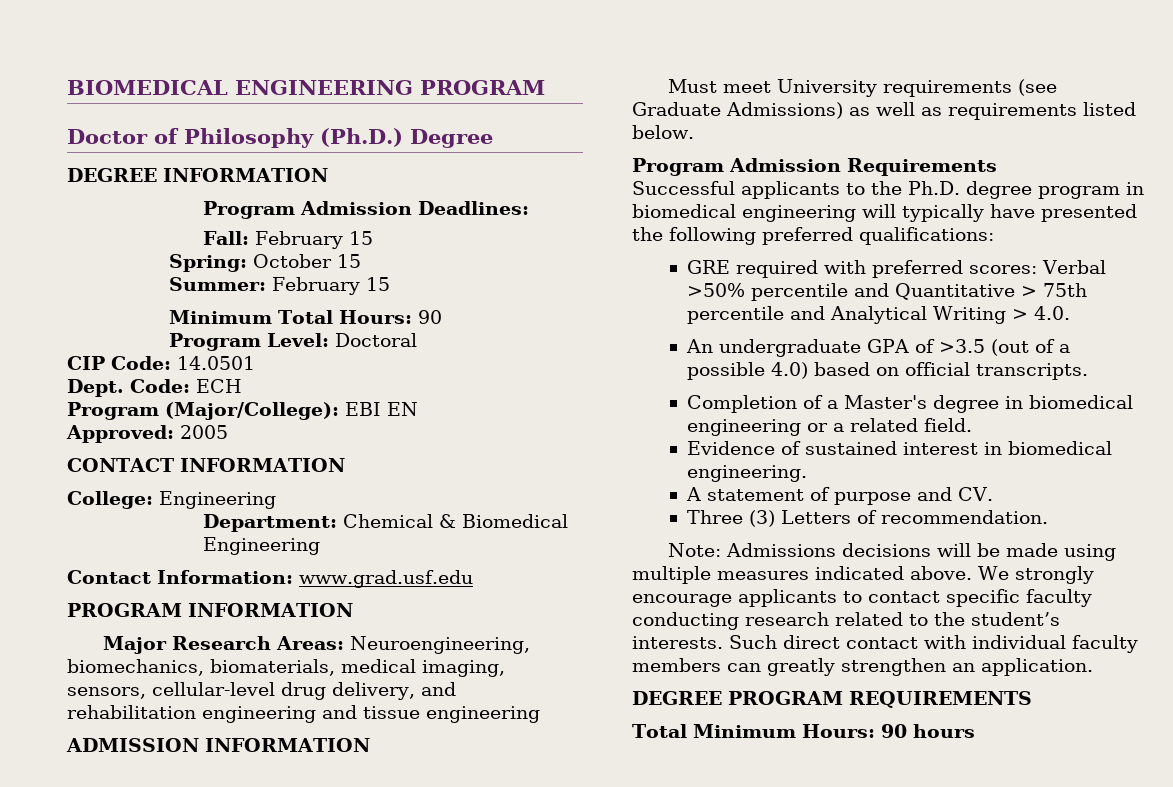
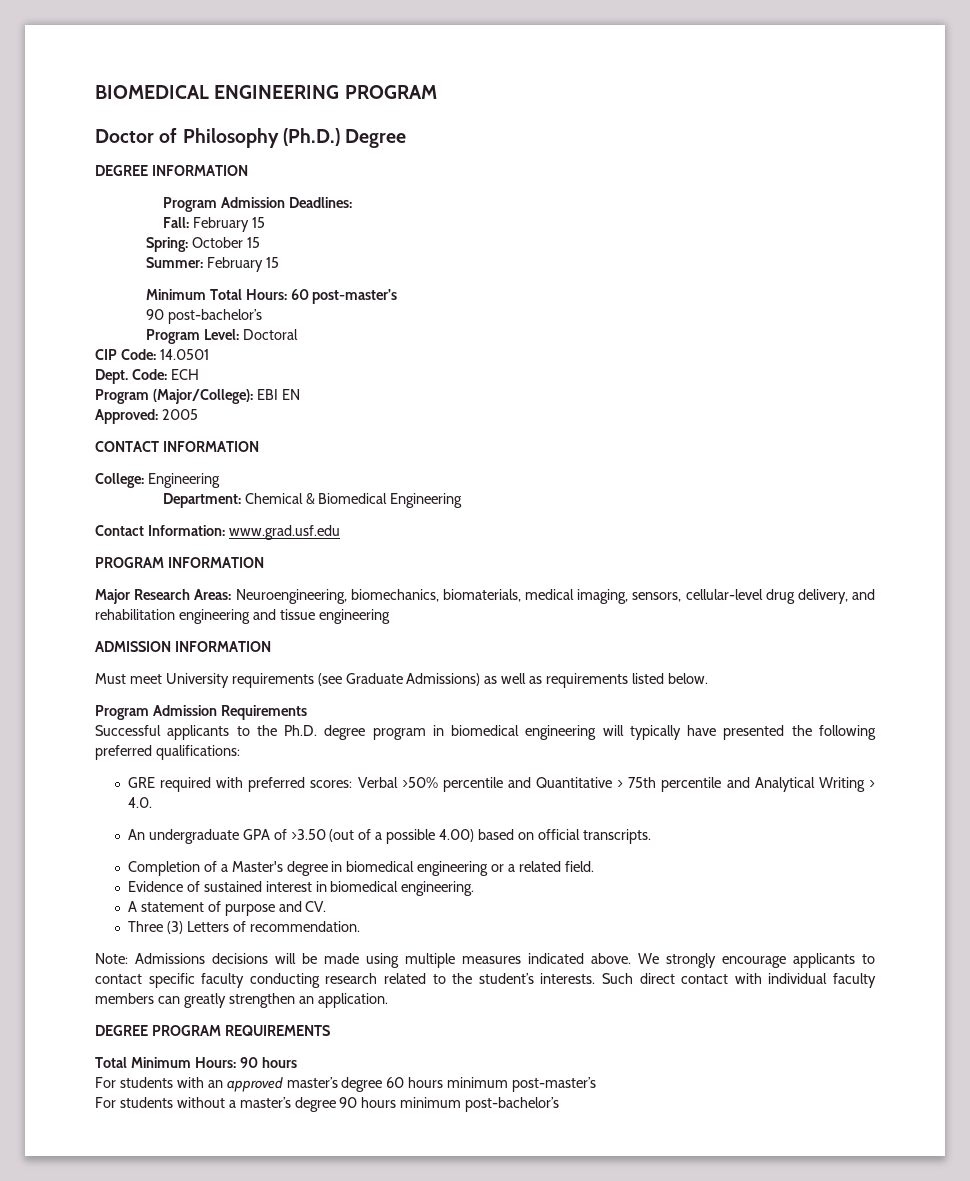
- Minimum Total Hours: 90
+ Minimum Total Hours: 60 post-master’s
+ 90 post-bachelor’s
- An undergraduate GPA of >3.5 (out of a possible 4.0) based on official transcripts.
+ An undergraduate GPA of >3.50 (out of a possible 4.00) based on official transcripts.
+ For students with an approved master’s degree 60 hours minimum post-master’s
+ For students without a master’s degree 90 hours minimum post-bachelor’s

